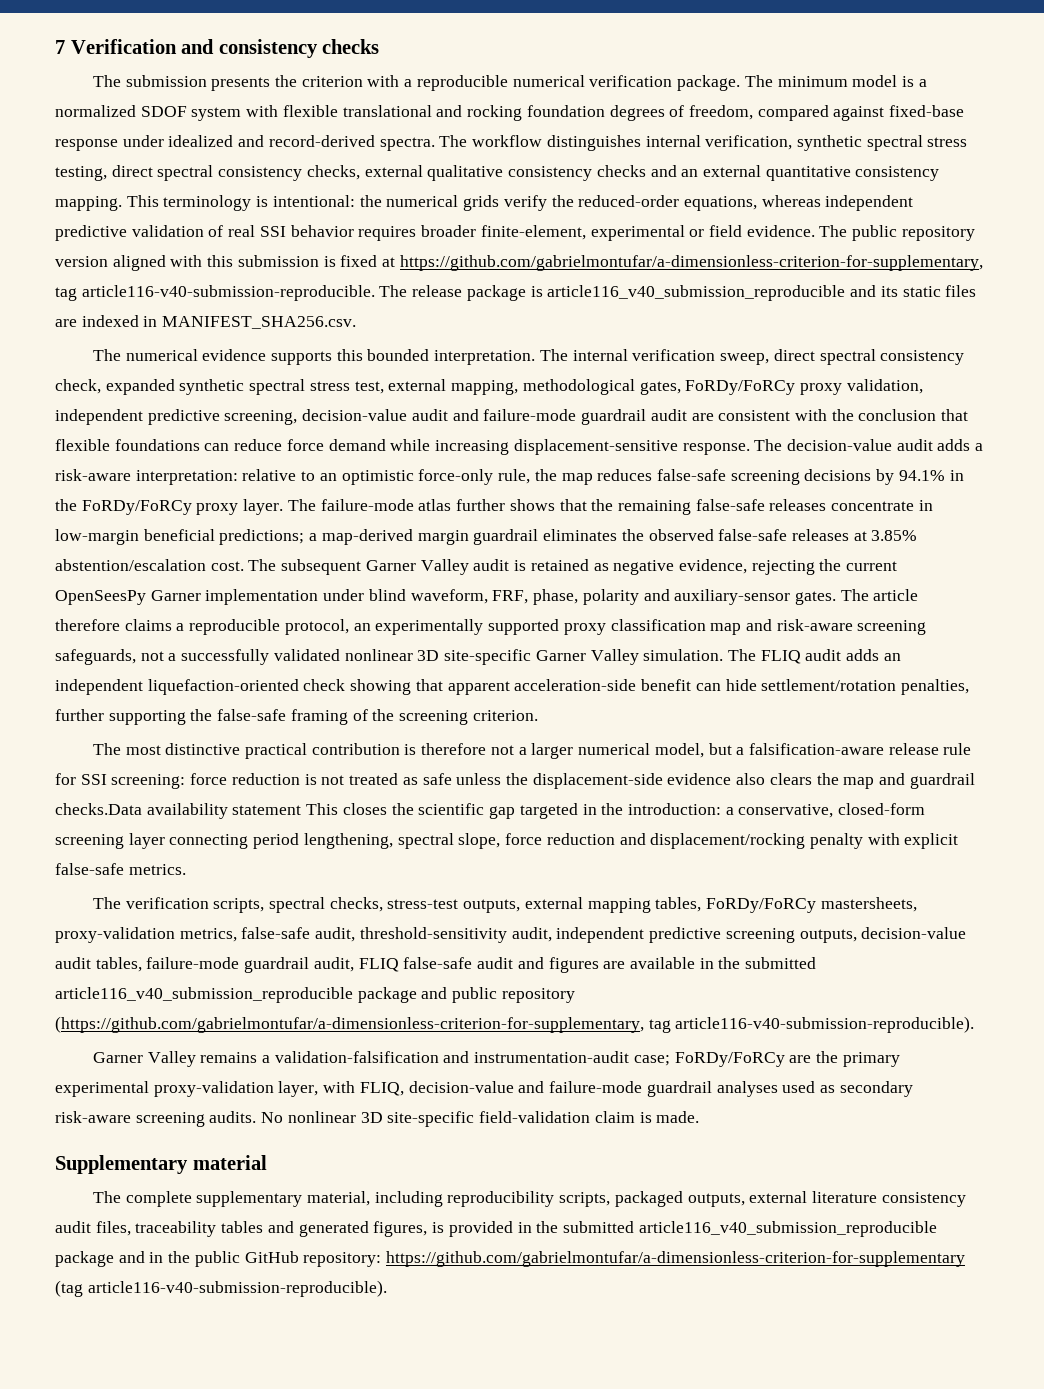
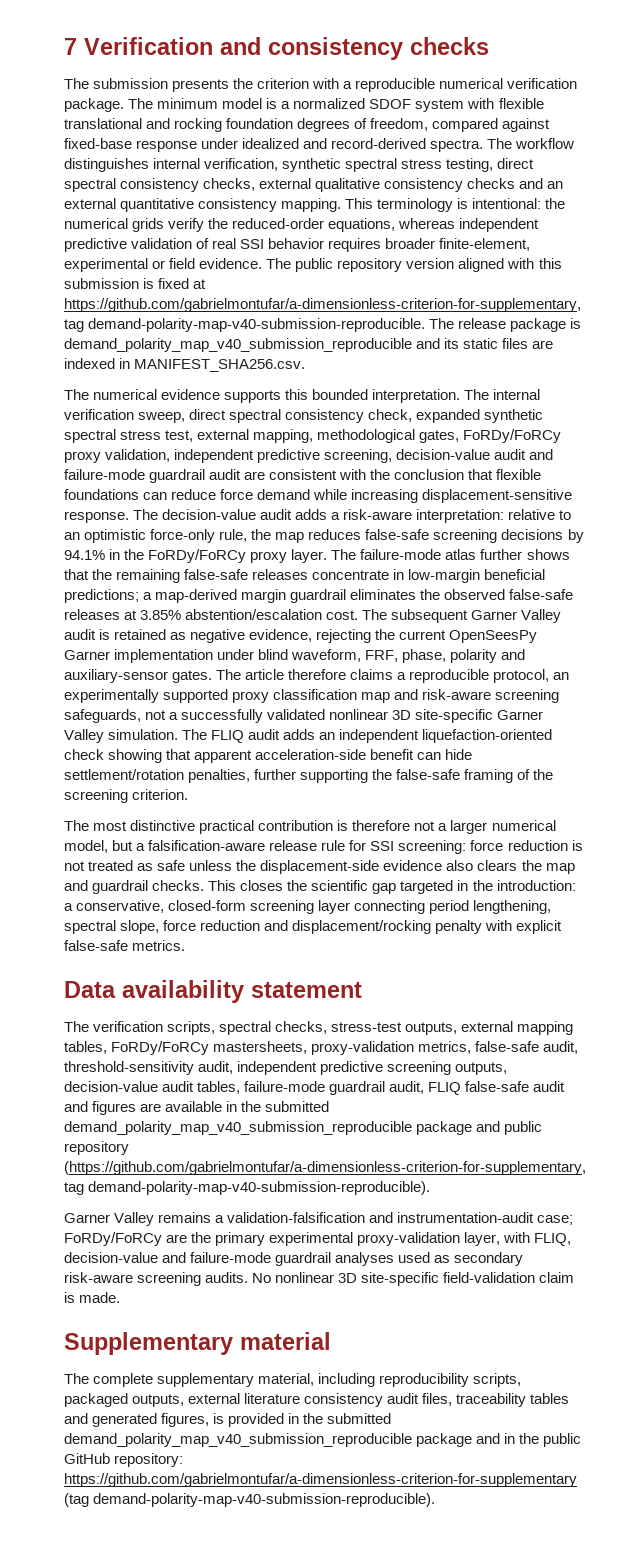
- The public repository version aligned with this submission is fixed at https://github.com/gabrielmontufar/a-dimensionless-criterion-for-supplementary, tag article116-v40-submission-reproducible.
+ The public repository version aligned with this submission is fixed at https://github.com/gabrielmontufar/a-dimensionless-criterion-for-supplementary, tag demand-polarity-map-v40-submission-reproducible.
- The release package is article116_v40_submission_reproducible and its static files are indexed in MANIFEST_SHA256.csv.
+ The release package is demand_polarity_map_v40_submission_reproducible and its static files are indexed in MANIFEST_SHA256.csv.
- force reduction is not treated as safe unless the displacement-side evidence also clears the map and guardrail checks.Data availability statement This closes the scientific gap targeted in the introduction:
+ force reduction is not treated as safe unless the displacement-side evidence also clears the map and guardrail checks. This closes the scientific gap targeted in the introduction:
+ Data availability statement
- The verification scripts, spectral checks, stress-test outputs, external mapping tables, FoRDy/FoRCy mastersheets, proxy-validation metrics, false-safe audit, threshold-sensitivity audit, independent predictive screening outputs, decision-value audit tables, failure-mode guardrail audit, FLIQ false-safe audit and figures are available in the submitted article116_v40_submission_reproducible package and public repository (https://github.com/gabrielmontufar/a-dimensionless-criterion-for-supplementary, tag article116-v40-submission-reproducible).
+ The verification scripts, spectral checks, stress-test outputs, external mapping tables, FoRDy/FoRCy mastersheets, proxy-validation metrics, false-safe audit, threshold-sensitivity audit, independent predictive screening outputs, decision-value audit tables, failure-mode guardrail audit, FLIQ false-safe audit and figures are available in the submitted demand_polarity_map_v40_submission_reproducible package and public repository (https://github.com/gabrielmontufar/a-dimensionless-criterion-for-supplementary, tag demand-polarity-map-v40-submission-reproducible).
- The complete supplementary material, including reproducibility scripts, packaged outputs, external literature consistency audit files, traceability tables and generated figures, is provided in the submitted article116_v40_submission_reproducible package and in the public GitHub repository: https://github.com/gabrielmontufar/a-dimensionless-criterion-for-supplementary (tag article116-v40-submission-reproducible).
+ The complete supplementary material, including reproducibility scripts, packaged outputs, external literature consistency audit files, traceability tables and generated figures, is provided in the submitted demand_polarity_map_v40_submission_reproducible package and in the public GitHub repository: https://github.com/gabrielmontufar/a-dimensionless-criterion-for-supplementary (tag demand-polarity-map-v40-submission-reproducible).

